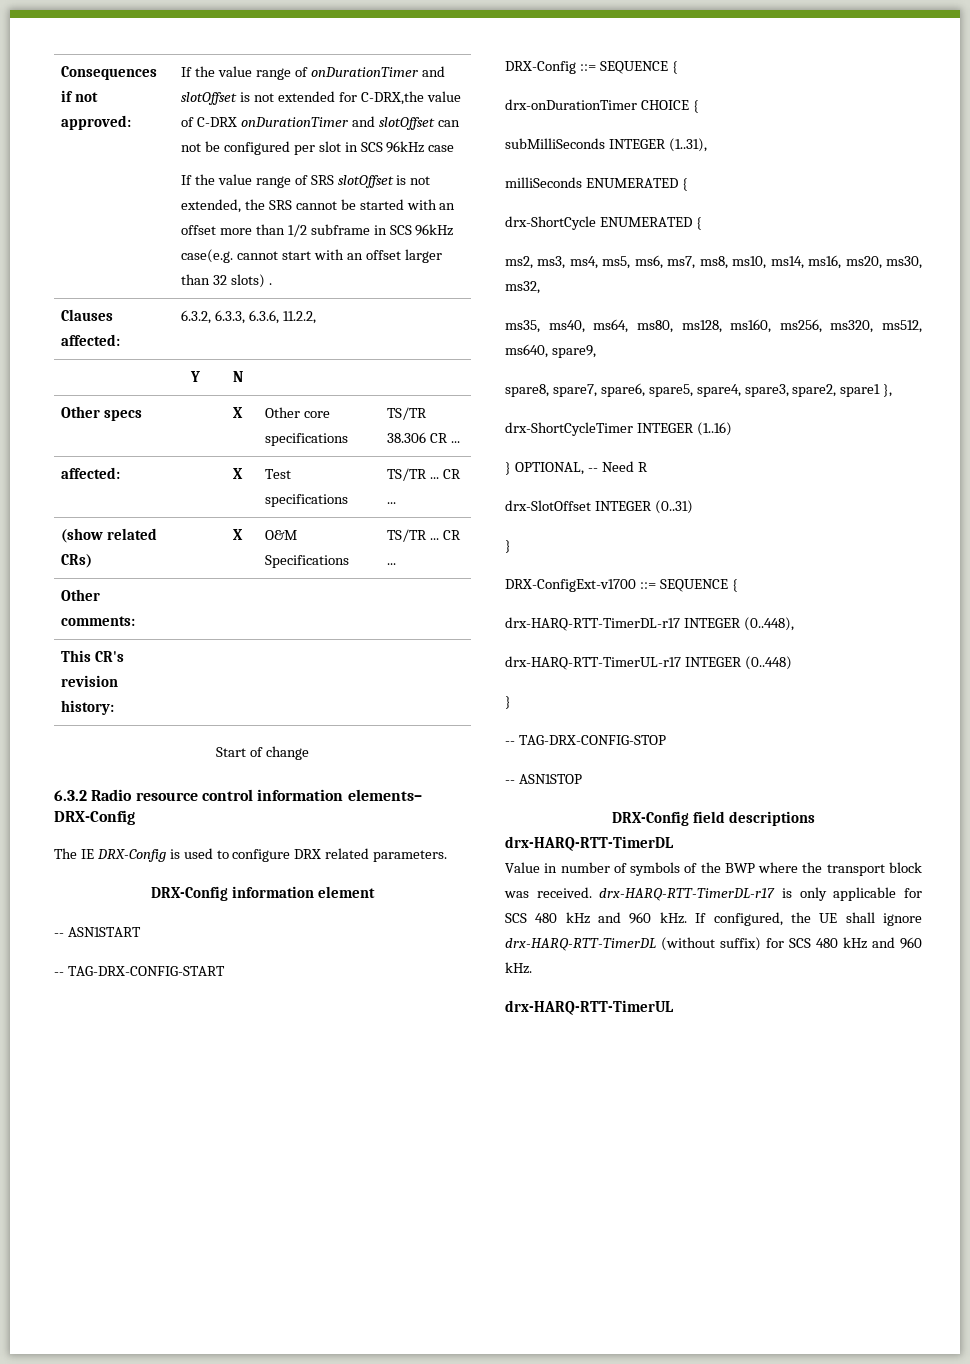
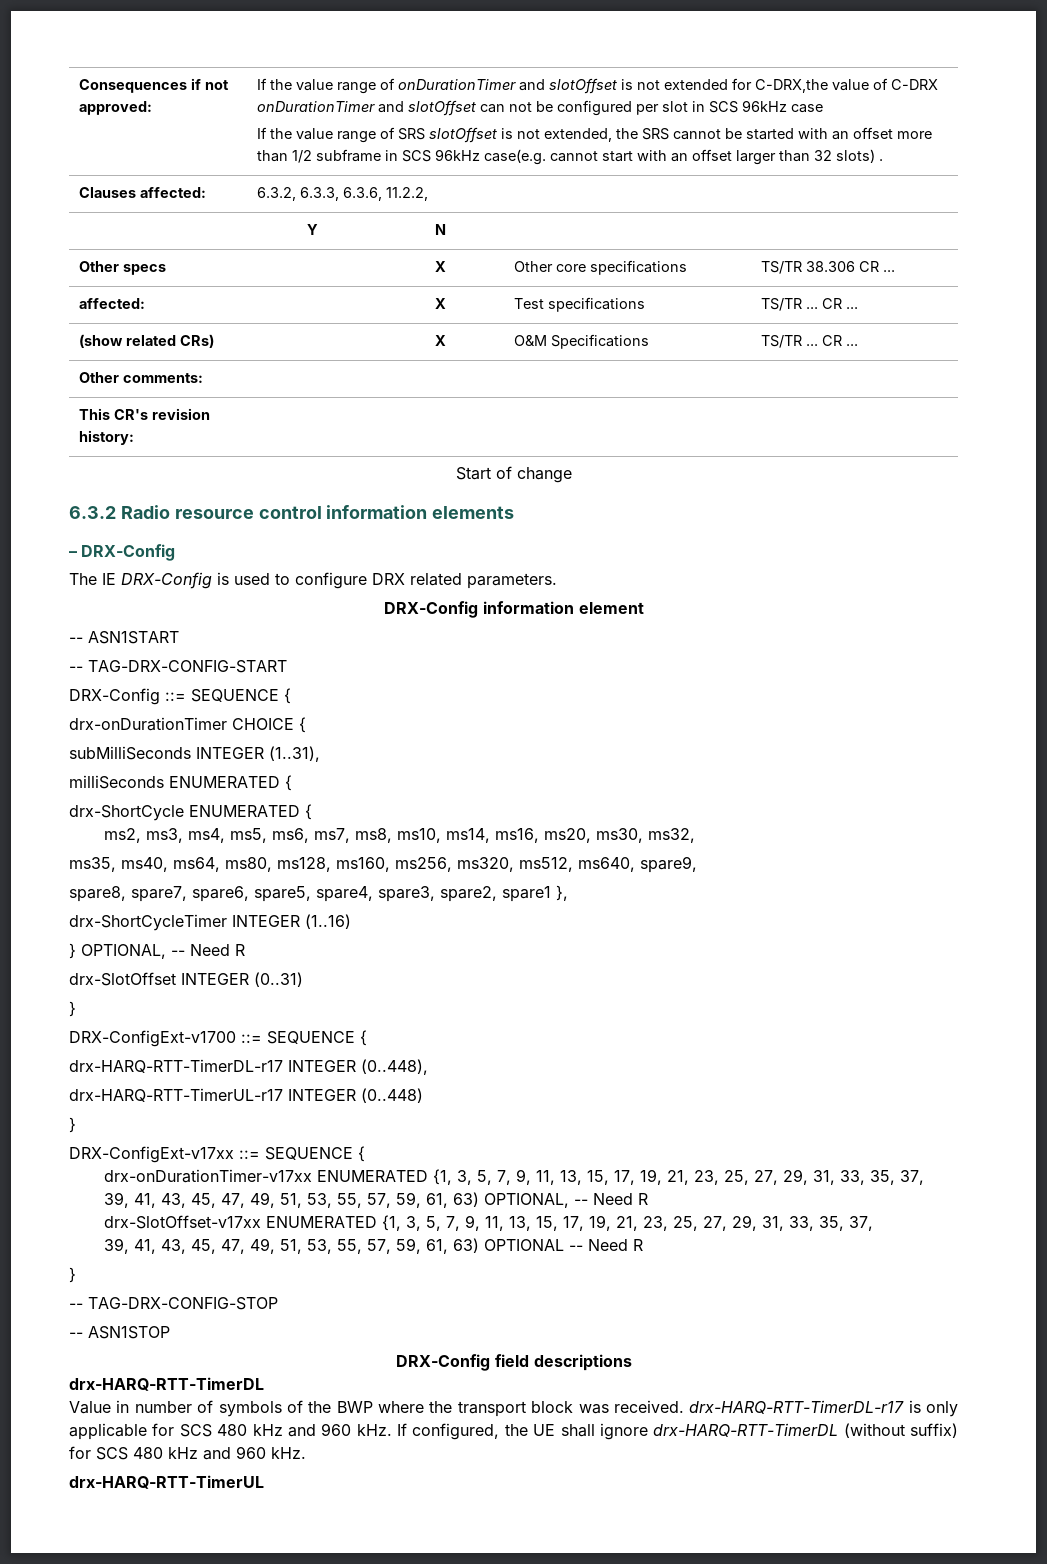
- 6.3.2 Radio resource control information elements– DRX-Config
+ 6.3.2 Radio resource control information elements
+ – DRX-Config
+ DRX-ConfigExt-v17xx ::= SEQUENCE {
+ drx-onDurationTimer-v17xx ENUMERATED {1, 3, 5, 7, 9, 11, 13, 15, 17, 19, 21, 23, 25, 27, 29, 31, 33, 35, 37,
+ 39, 41, 43, 45, 47, 49, 51, 53, 55, 57, 59, 61, 63) OPTIONAL, -- Need R
+ drx-SlotOffset-v17xx ENUMERATED {1, 3, 5, 7, 9, 11, 13, 15, 17, 19, 21, 23, 25, 27, 29, 31, 33, 35, 37,
+ 39, 41, 43, 45, 47, 49, 51, 53, 55, 57, 59, 61, 63) OPTIONAL -- Need R
+ }

